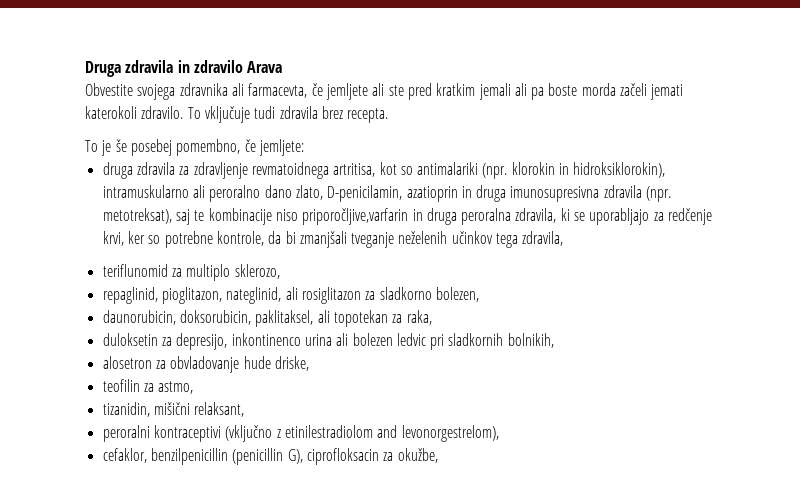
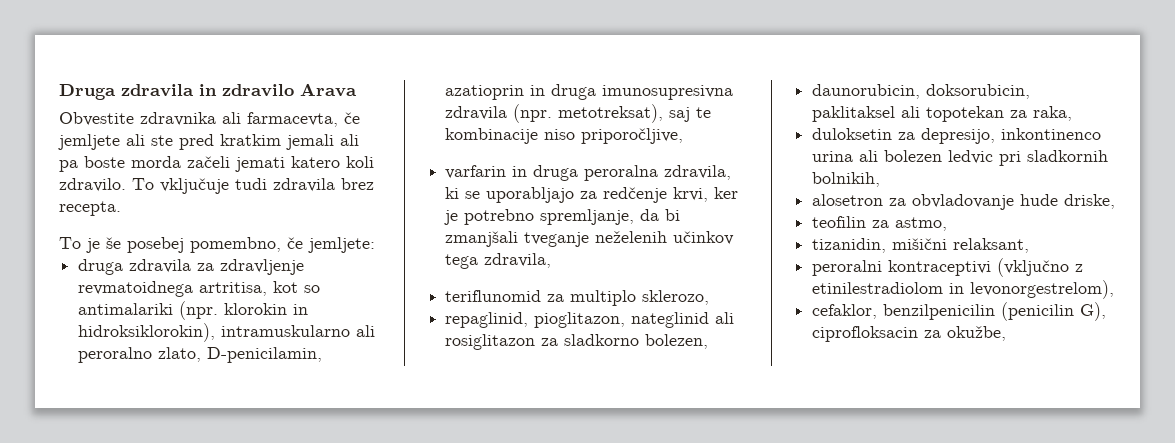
- Obvestite svojega zdravnika ali farmacevta, če jemljete ali ste pred kratkim jemali ali pa boste morda začeli jemati katerokoli zdravilo.
+ Obvestite zdravnika ali farmacevta, če jemljete ali ste pred kratkim jemali ali pa boste morda začeli jemati katero koli zdravilo.
- druga zdravila za zdravljenje revmatoidnega artritisa, kot so antimalariki (npr. klorokin in hidroksiklorokin), intramuskularno ali peroralno dano zlato, D-penicilamin, azatioprin in druga imunosupresivna zdravila (npr. metotreksat), saj te kombinacije niso priporočljive,varfarin in druga peroralna zdravila, ki se uporabljajo za redčenje krvi, ker so potrebne kontrole, da bi zmanjšali tveganje neželenih učinkov tega zdravila,
+ druga zdravila za zdravljenje revmatoidnega artritisa, kot so antimalariki (npr. klorokin in hidroksiklorokin), intramuskularno ali peroralno zlato, D-penicilamin, azatioprin in druga imunosupresivna zdravila (npr. metotreksat), saj te kombinacije niso priporočljive,
+ varfarin in druga peroralna zdravila, ki se uporabljajo za redčenje krvi, ker je potrebno spremljanje, da bi zmanjšali tveganje neželenih učinkov tega zdravila,
- repaglinid, pioglitazon, nateglinid, ali rosiglitazon za sladkorno bolezen,
+ repaglinid, pioglitazon, nateglinid ali rosiglitazon za sladkorno bolezen,
- daunorubicin, doksorubicin, paklitaksel, ali topotekan za raka,
+ daunorubicin, doksorubicin, paklitaksel ali topotekan za raka,
- peroralni kontraceptivi (vključno z etinilestradiolom and levonorgestrelom),
+ peroralni kontraceptivi (vključno z etinilestradiolom in levonorgestrelom),
- cefaklor, benzilpenicillin (penicillin G), ciprofloksacin za okužbe,
+ cefaklor, benzilpenicilin (penicilin G), ciprofloksacin za okužbe,

